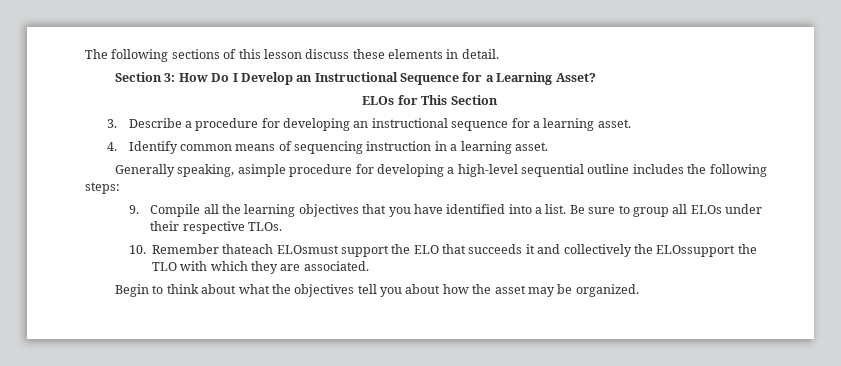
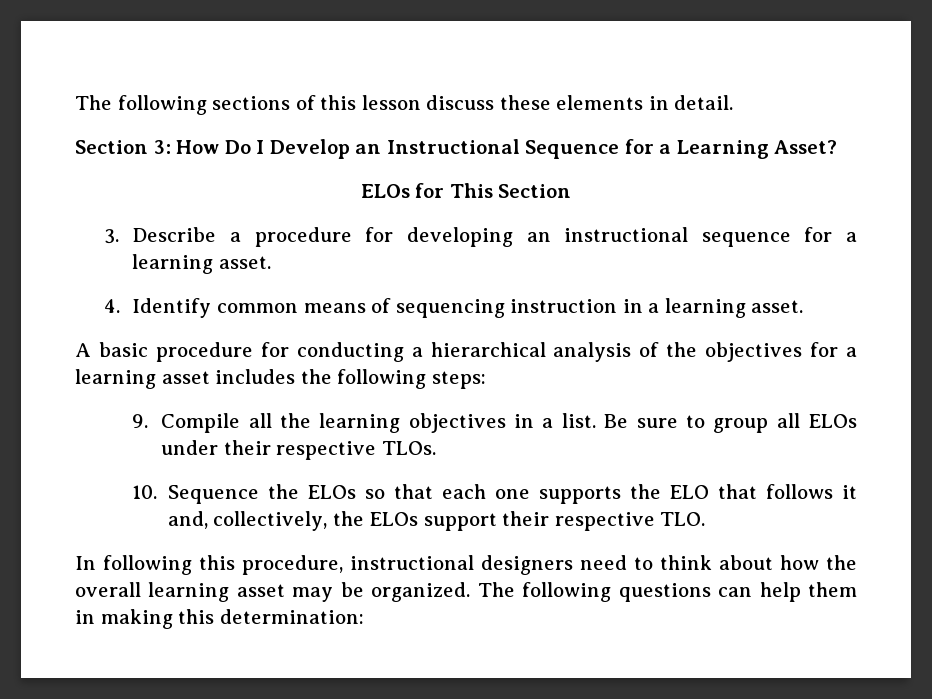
- Generally speaking, asimple procedure for developing a high-level sequential outline includes the following steps:
+ A basic procedure for conducting a hierarchical analysis of the objectives for a learning asset includes the following steps:
- 9. Compile all the learning objectives that you have identified into a list.
+ 9. Compile all the learning objectives in a list.
- 10. Remember thateach ELOsmust support the ELO that succeeds it and collectively the ELOssupport the TLO with which they are associated.
- Begin to think about what the objectives tell you about how the asset may be organized.
+ 10. Sequence the ELOs so that each one supports the ELO that follows it and, collectively, the ELOs support their respective TLO.
+ In following this procedure, instructional designers need to think about how the overall learning asset may be organized. The following questions can help them in making this determination:

